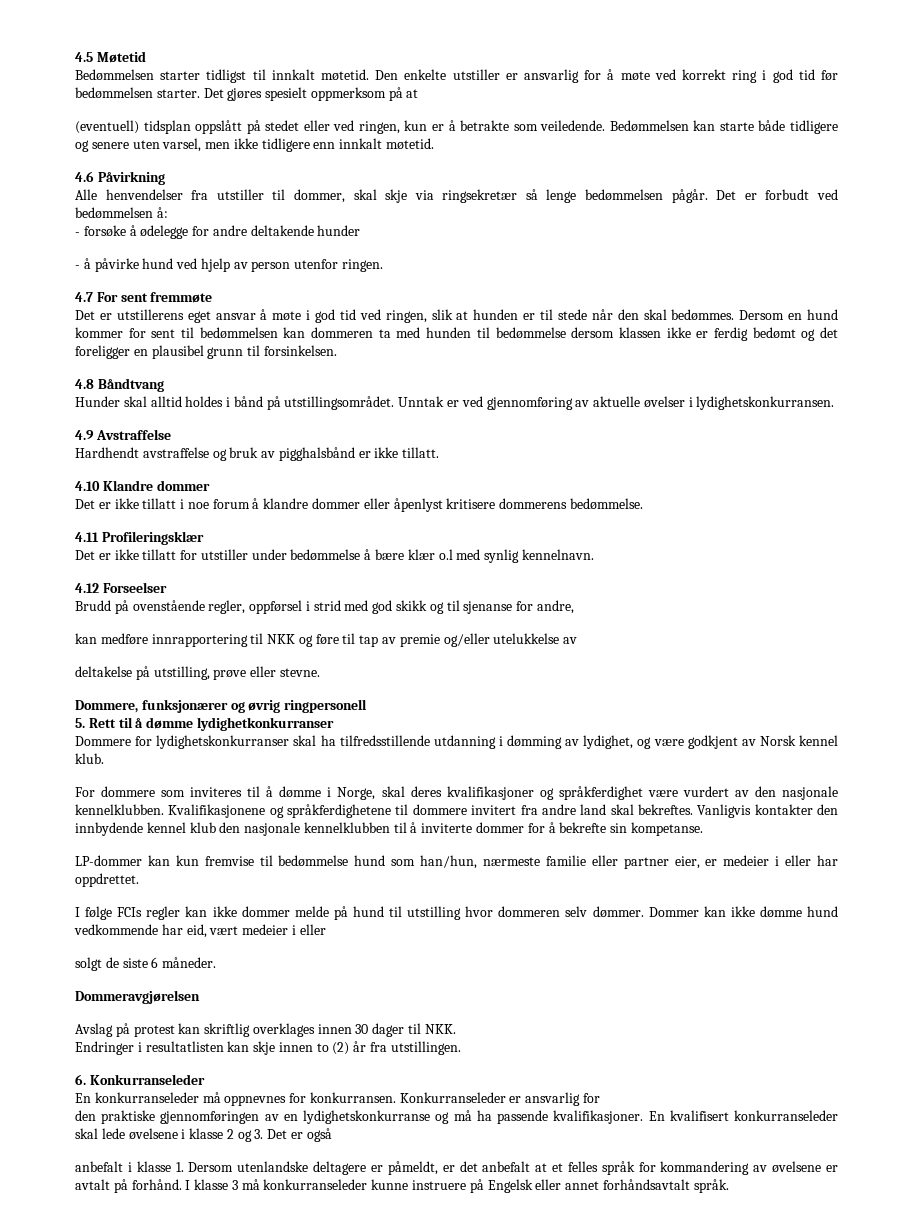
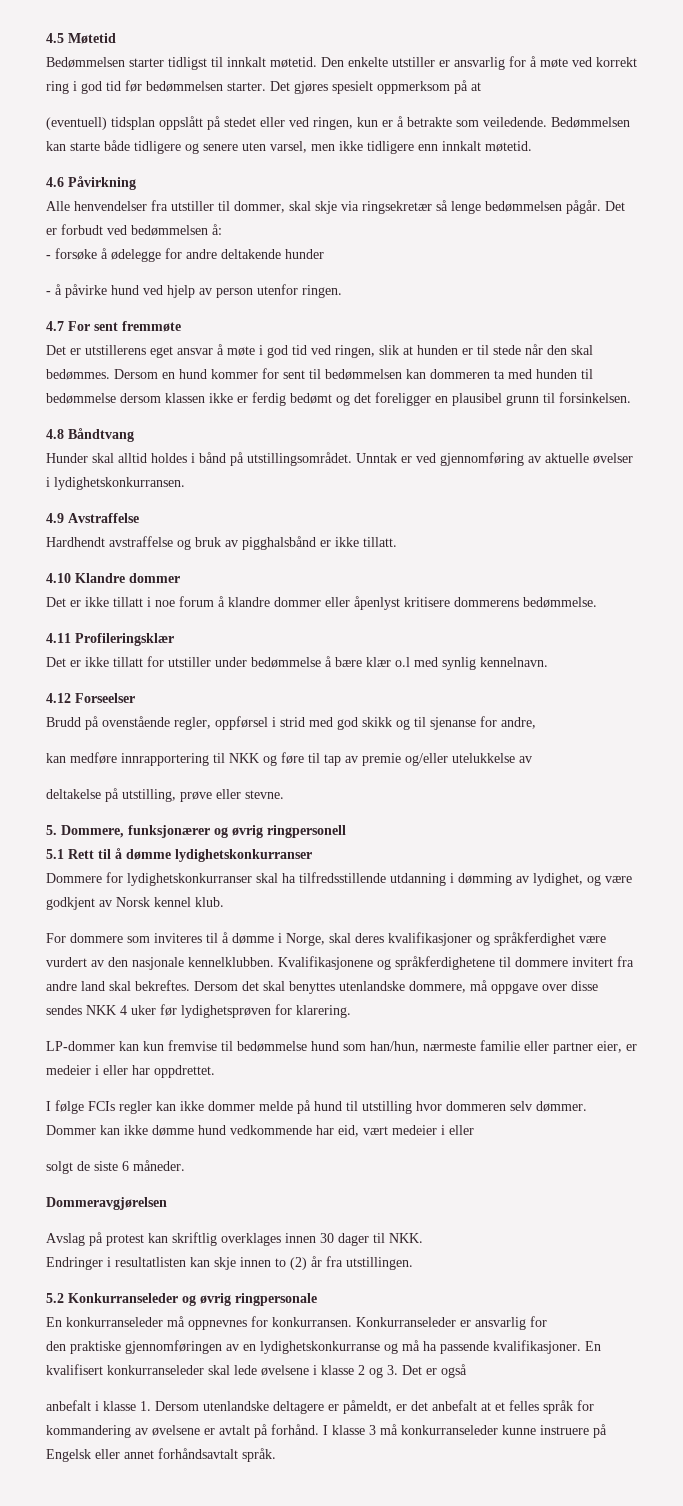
- Dommere, funksjonærer og øvrig ringpersonell
+ 5. Dommere, funksjonærer og øvrig ringpersonell
- 5. Rett til å dømme lydighetkonkurranser
+ 5.1 Rett til å dømme lydighetskonkurranser
- Vanligvis kontakter den innbydende kennel klub den nasjonale kennelklubben til å inviterte dommer for å bekrefte sin kompetanse.
+ Dersom det skal benyttes utenlandske dommere, må oppgave over disse sendes NKK 4 uker før lydighetsprøven for klarering.
- 6. Konkurranseleder
+ 5.2 Konkurranseleder og øvrig ringpersonale

